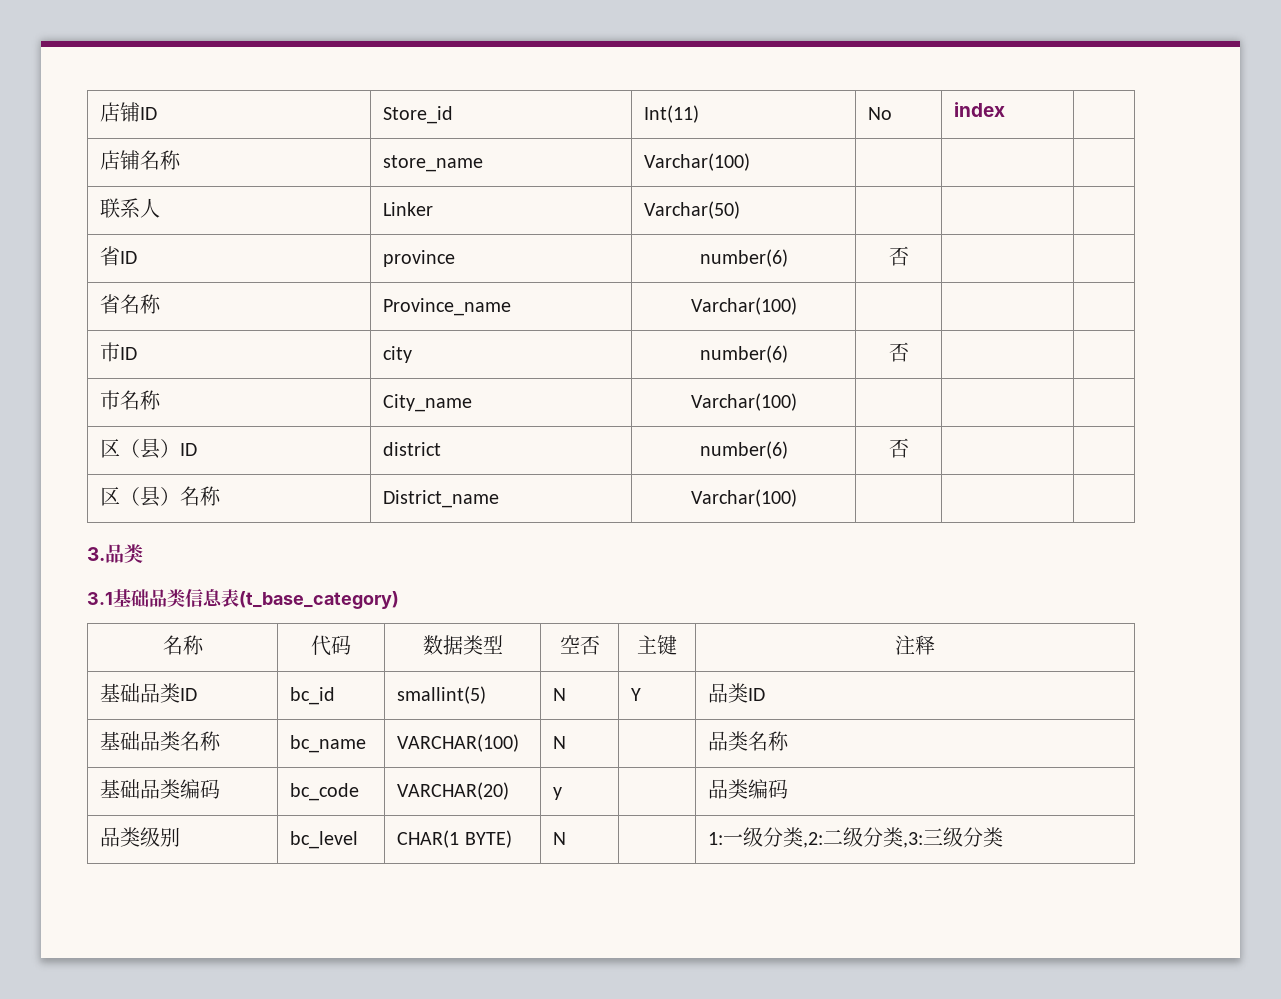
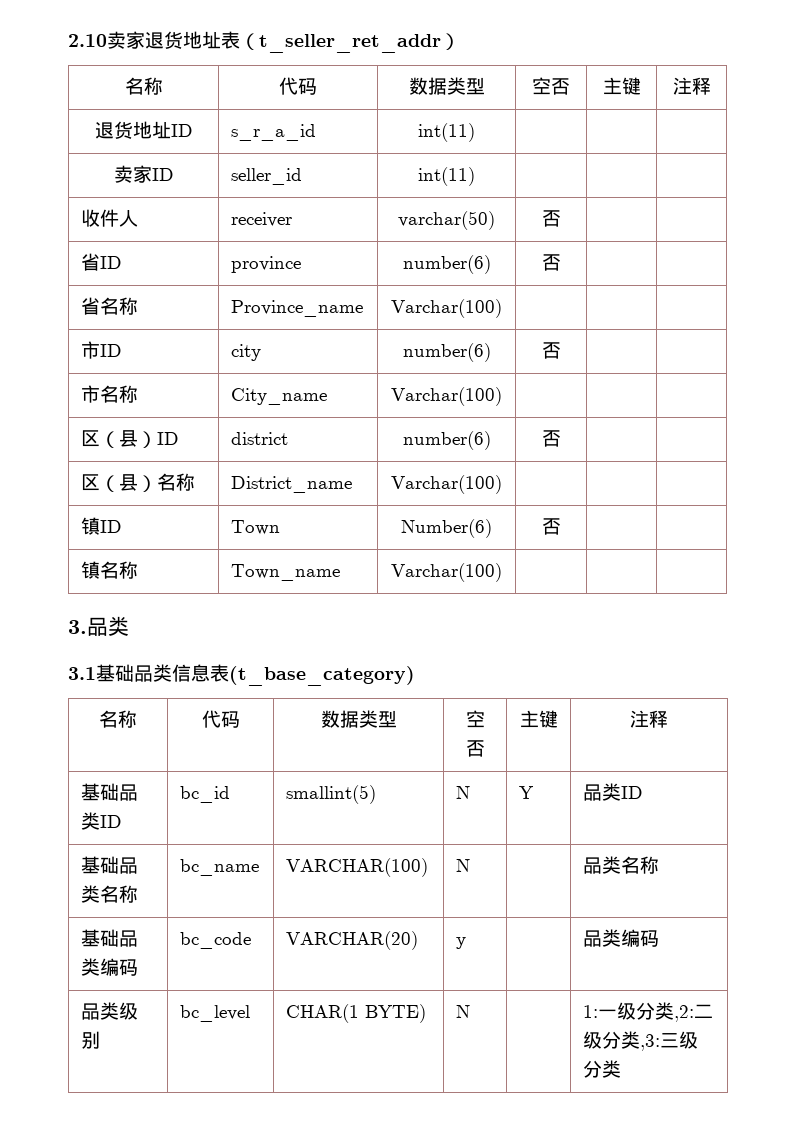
- 店铺ID | Store_id | Int(11) | No | index |
- 店铺名称 | store_name | Varchar(100) | | |
- 联系人 | Linker | Varchar(50) | | |
+ 2.10卖家退货地址表（t_seller_ret_addr）
+ 名称 | 代码 | 数据类型 | 空否 | 主键 | 注释
+ 退货地址ID | s_r_a_id | int(11) | | |
+ 卖家ID | seller_id | int(11) | | |
+ 收件人 | receiver | varchar(50) | 否 | |
+ 镇ID | Town | Number(6) | 否 | |
+ 镇名称 | Town_name | Varchar(100) | | |

